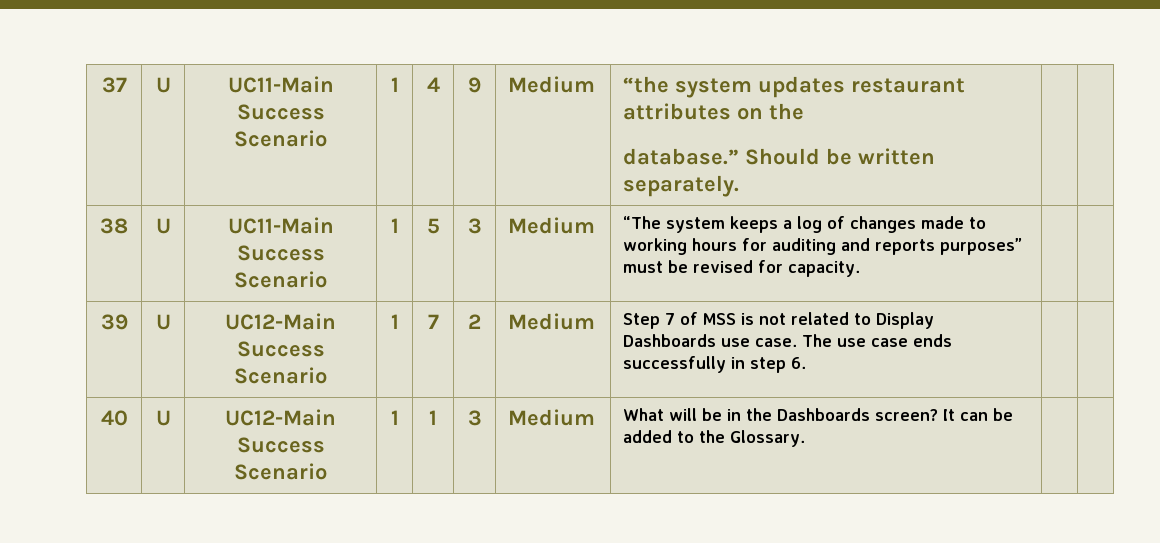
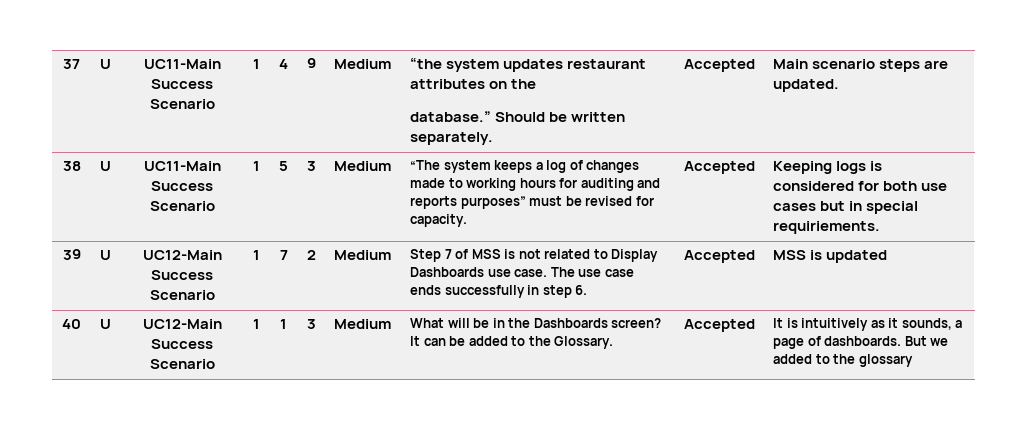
  37 | U | UC11-Main Success Scenario | 1 | 4 | 9 | Medium | “the system updates restaurant attributes on the
- database.” Should be written separately. | |
+ database.” Should be written separately. | Accepted | Main scenario steps are updated.
+ Accepted | Keeping logs is considered for both use cases but in special requiriements.
- 39 | U | UC12-Main Success Scenario | 1 | 7 | 2 | Medium | Step 7 of MSS is not related to Display Dashboards use case. The use case ends successfully in step 6. | |
+ 39 | U | UC12-Main Success Scenario | 1 | 7 | 2 | Medium | Step 7 of MSS is not related to Display Dashboards use case. The use case ends successfully in step 6. | Accepted | MSS is updated
- 40 | U | UC12-Main Success Scenario | 1 | 1 | 3 | Medium | What will be in the Dashboards screen? It can be added to the Glossary. | |
+ 40 | U | UC12-Main Success Scenario | 1 | 1 | 3 | Medium | What will be in the Dashboards screen? It can be added to the Glossary. | Accepted | It is intuitively as it sounds, a page of dashboards. But we added to the glossary

